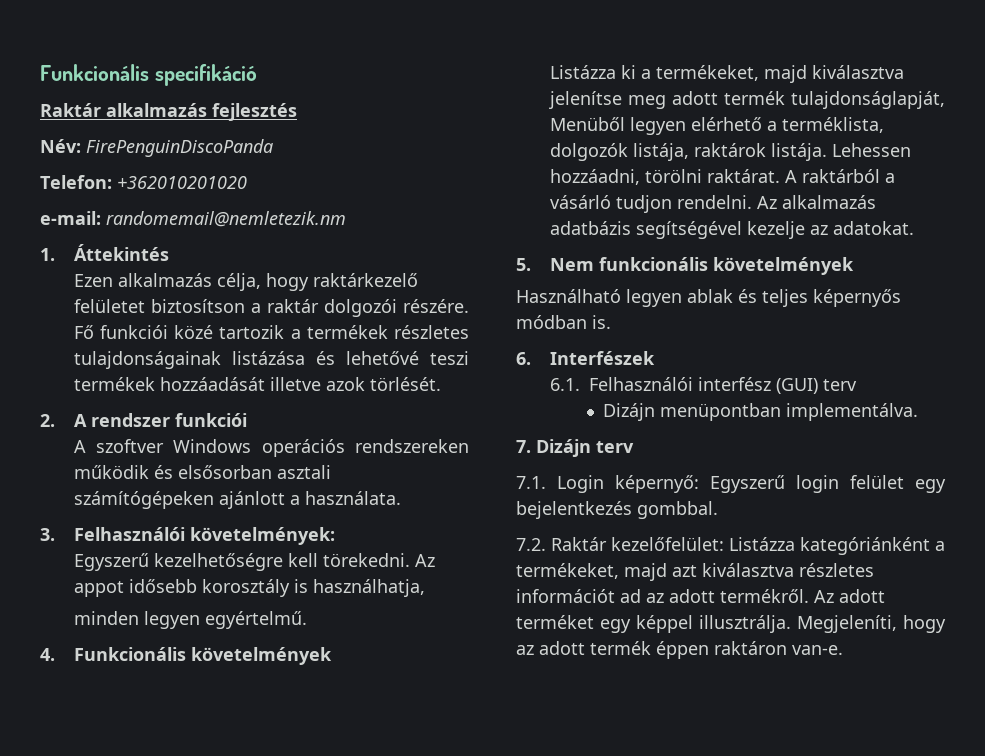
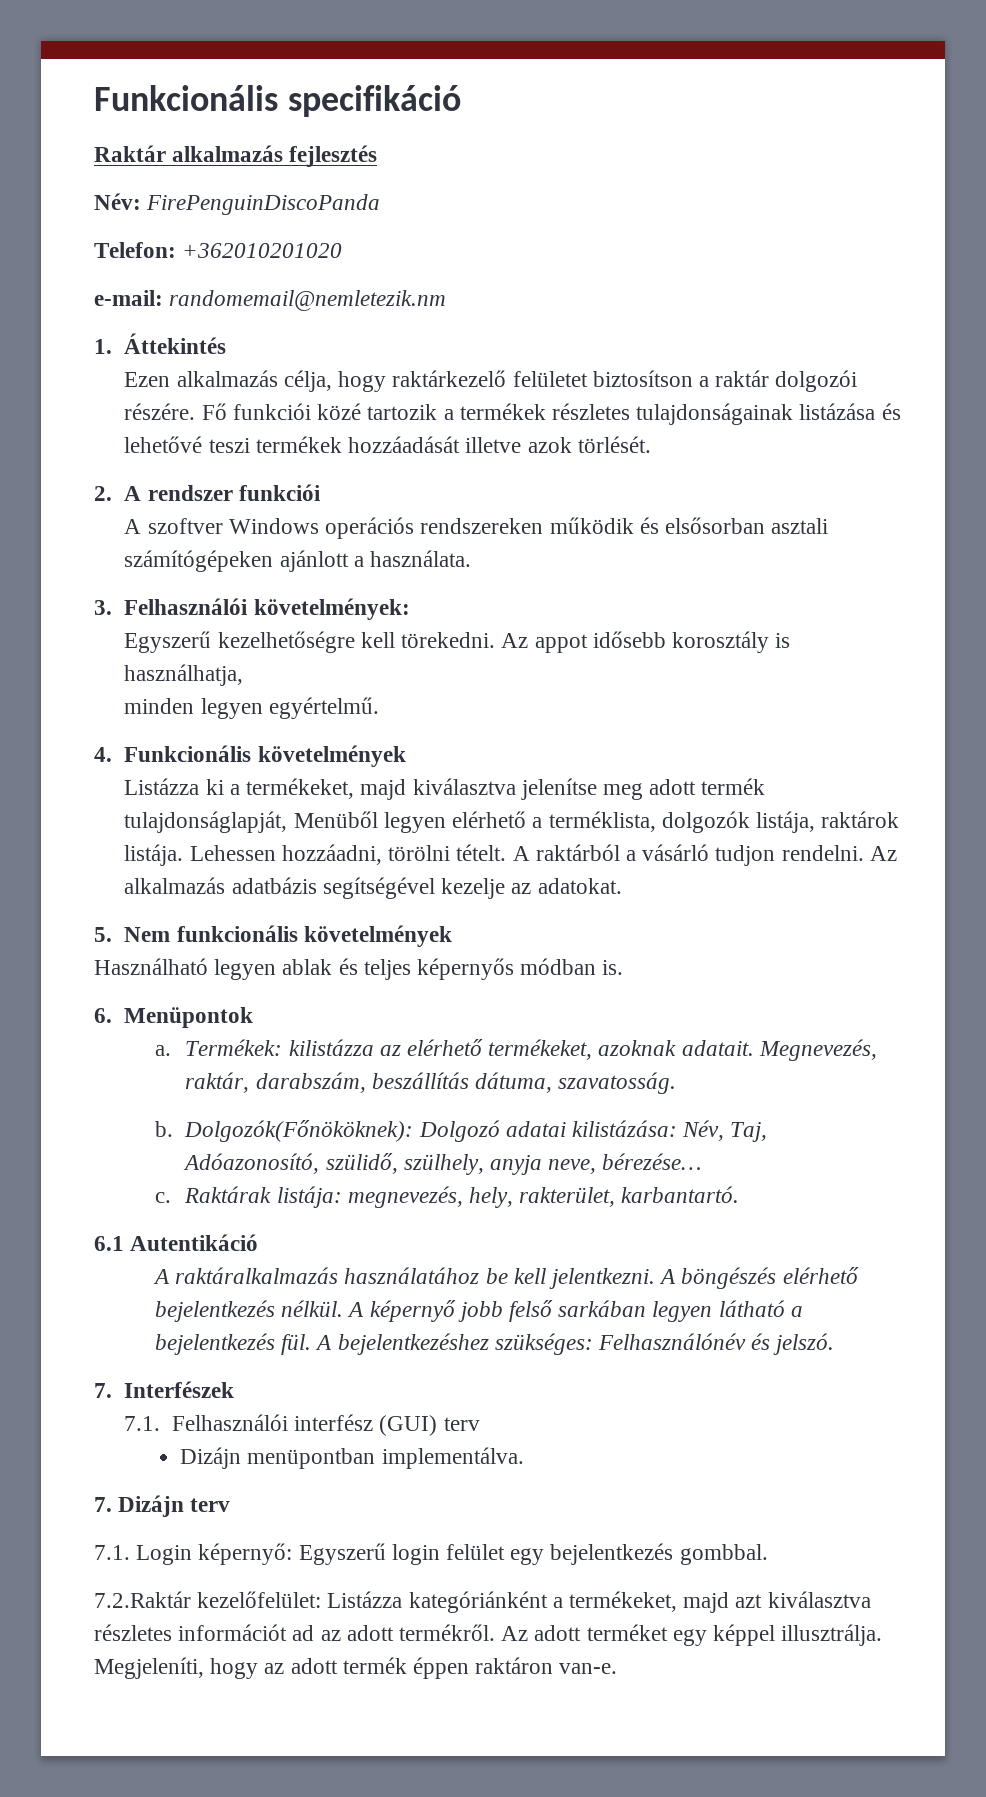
- Lehessen hozzáadni, törölni raktárat.
+ Lehessen hozzáadni, törölni tételt.
- 6. Interfészek
+ 6. Menüpontok
+ a. Termékek: kilistázza az elérhető termékeket, azoknak adatait. Megnevezés, raktár, darabszám, beszállítás dátuma, szavatosság.
+ b. Dolgozók(Főnököknek): Dolgozó adatai kilistázása: Név, Taj, Adóazonosító, szülidő, szülhely, anyja neve, bérezése…
+ c. Raktárak listája: megnevezés, hely, rakterület, karbantartó.
+ 6.1 Autentikáció
+ A raktáralkalmazás használatához be kell jelentkezni. A böngészés elérhető bejelentkezés nélkül. A képernyő jobb felső sarkában legyen látható a bejelentkezés fül. A bejelentkezéshez szükséges: Felhasználónév és jelszó.
+ 7. Interfészek
- 6.1. Felhasználói interfész (GUI) terv
+ 7.1. Felhasználói interfész (GUI) terv
- 7.2. Raktár kezelőfelület: Listázza kategóriánként a termékeket, majd azt kiválasztva részletes információt ad az adott termékről.
+ 7.2.Raktár kezelőfelület: Listázza kategóriánként a termékeket, majd azt kiválasztva részletes információt ad az adott termékről.

